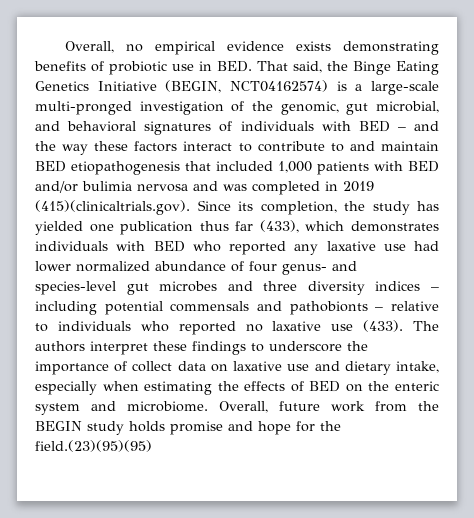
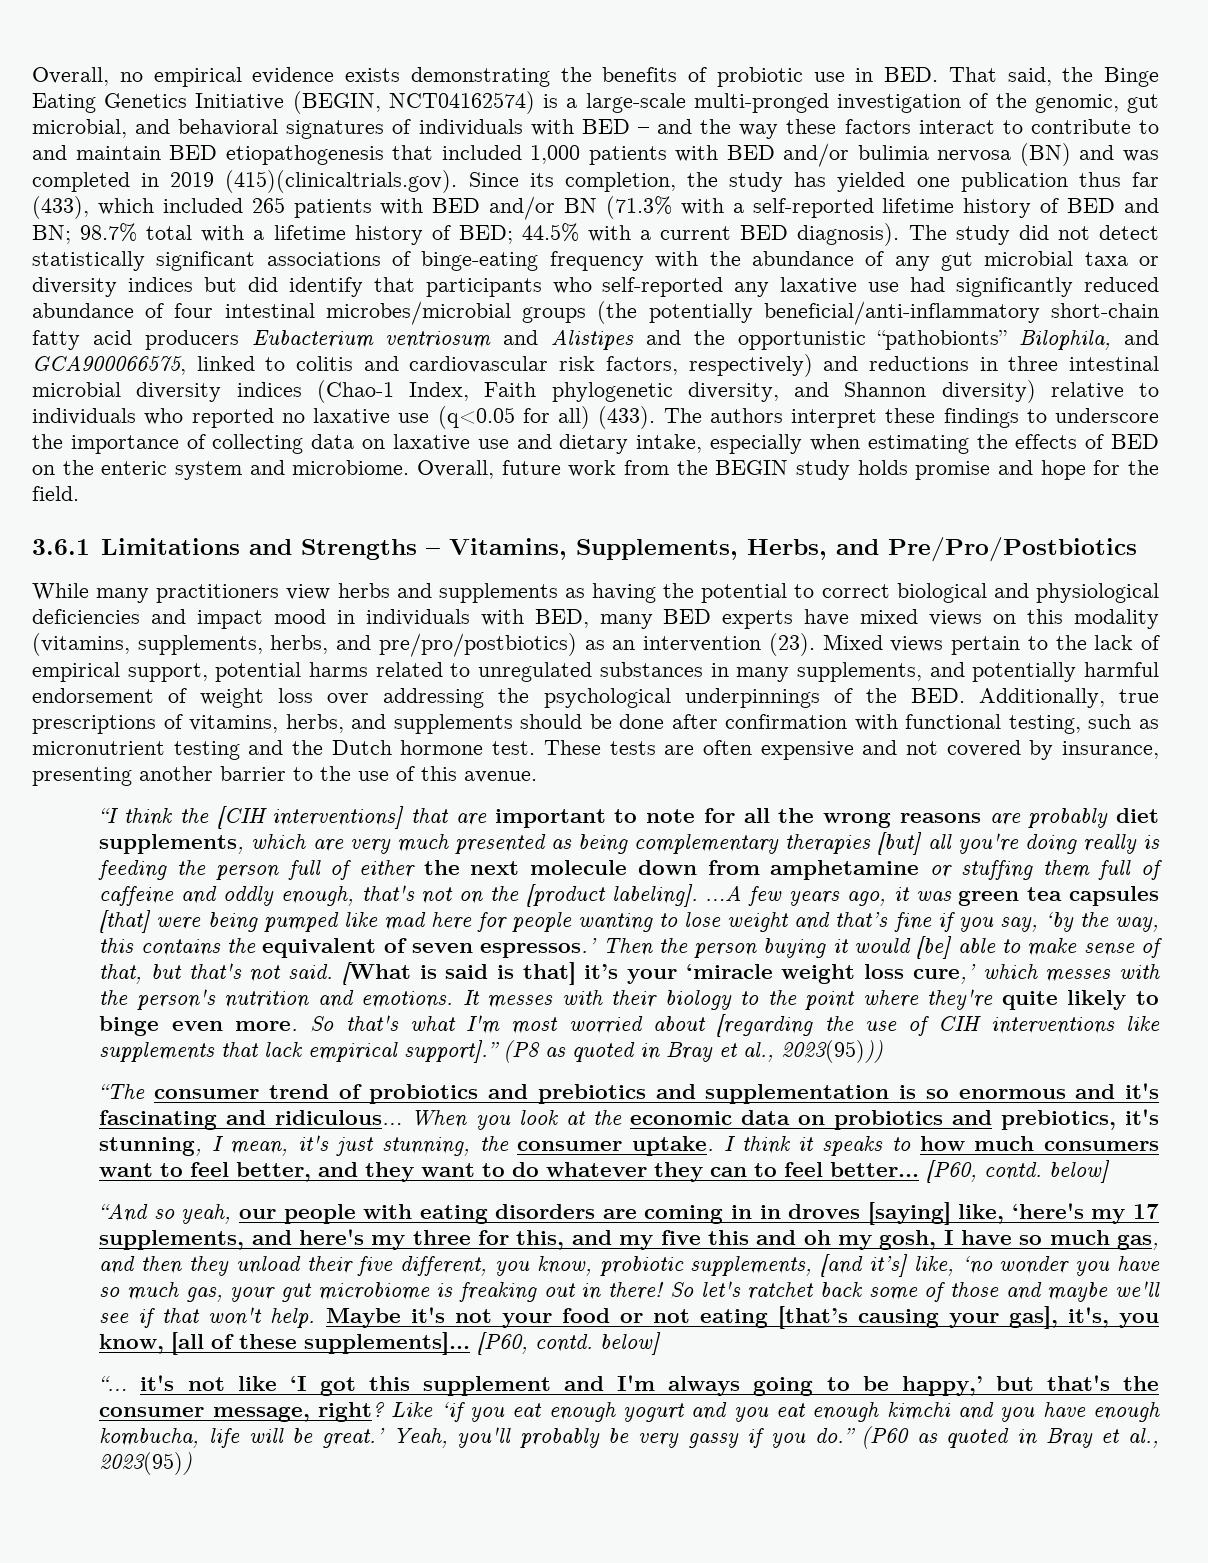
- Overall, no empirical evidence exists demonstrating benefits of probiotic use in BED. That said, the Binge Eating Genetics Initiative (BEGIN, NCT04162574) is a large-scale multi-pronged investigation of the genomic, gut microbial, and behavioral signatures of individuals with BED – and the way these factors interact to contribute to and maintain BED etiopathogenesis that included 1,000 patients with BED and/or bulimia nervosa and was completed in 2019 (415)(clinicaltrials.gov). Since its completion, the study has yielded one publication thus far (433), which demonstrates individuals with BED who reported any laxative use had lower normalized abundance of four genus- and species-level gut microbes and three diversity indices – including potential commensals and pathobionts – relative to individuals who reported no laxative use (433).
+ Overall, no empirical evidence exists demonstrating the benefits of probiotic use in BED. That said, the Binge Eating Genetics Initiative (BEGIN, NCT04162574) is a large-scale multi-pronged investigation of the genomic, gut microbial, and behavioral signatures of individuals with BED – and the way these factors interact to contribute to and maintain BED etiopathogenesis that included 1,000 patients with BED and/or bulimia nervosa (BN) and was completed in 2019 (415)(clinicaltrials.gov). Since its completion, the study has yielded one publication thus far (433), which included 265 patients with BED and/or BN (71.3% with a self-reported lifetime history of BED and BN; 98.7% total with a lifetime history of BED; 44.5% with a current BED diagnosis). The study did not detect statistically significant associations of binge-eating frequency with the abundance of any gut microbial taxa or diversity indices but did identify that participants who self-reported any laxative use had significantly reduced abundance of four intestinal microbes/microbial groups (the potentially beneficial/anti-inflammatory short-chain fatty acid producers Eubacterium ventriosum and Alistipes and the opportunistic “pathobionts” Bilophila, and GCA900066575, linked to colitis and cardiovascular risk factors, respectively) and reductions in three intestinal microbial diversity indices (Chao-1 Index, Faith phylogenetic diversity, and Shannon diversity) relative to individuals who reported no laxative use (q<0.05 for all) (433).
- The authors interpret these findings to underscore the importance of collect data on laxative use and dietary intake, especially when estimating the effects of BED on the enteric system and microbiome.
+ The authors interpret these findings to underscore the importance of collecting data on laxative use and dietary intake, especially when estimating the effects of BED on the enteric system and microbiome.
- Overall, future work from the BEGIN study holds promise and hope for the field.(23)(95)(95)
+ Overall, future work from the BEGIN study holds promise and hope for the field.
+ 3.6.1 Limitations and Strengths – Vitamins, Supplements, Herbs, and Pre/Pro/Postbiotics
+ While many practitioners view herbs and supplements as having the potential to correct biological and physiological deficiencies and impact mood in individuals with BED, many BED experts have mixed views on this modality (vitamins, supplements, herbs, and pre/pro/postbiotics) as an intervention (23). Mixed views pertain to the lack of empirical support, potential harms related to unregulated substances in many supplements, and potentially harmful endorsement of weight loss over addressing the psychological underpinnings of the BED. Additionally, true prescriptions of vitamins, herbs, and supplements should be done after confirmation with functional testing, such as micronutrient testing and the Dutch hormone test. These tests are often expensive and not covered by insurance, presenting another barrier to the use of this avenue.
+ “I think the [CIH interventions] that are important to note for all the wrong reasons are probably diet supplements, which are very much presented as being complementary therapies [but] all you're doing really is feeding the person full of either the next molecule down from amphetamine or stuffing them full of caffeine and oddly enough, that's not on the [product labeling]. …A few years ago, it was green tea capsules [that] were being pumped like mad here for people wanting to lose weight and that’s fine if you say, ‘by the way, this contains the equivalent of seven espressos.’ Then the person buying it would [be] able to make sense of that, but that's not said. [What is said is that] it’s your ‘miracle weight loss cure,’ which messes with the person's nutrition and emotions. It messes with their biology to the point where they're quite likely to binge even more. So that's what I'm most worried about [regarding the use of CIH interventions like supplements that lack empirical support].” (P8 as quoted in Bray et al., 2023(95)))
+ “The consumer trend of probiotics and prebiotics and supplementation is so enormous and it's fascinating and ridiculous… When you look at the economic data on probiotics and prebiotics, it's stunning, I mean, it's just stunning, the consumer uptake. I think it speaks to how much consumers want to feel better, and they want to do whatever they can to feel better... [P60, contd. below]
+ “And so yeah, our people with eating disorders are coming in in droves [saying] like, ‘here's my 17 supplements, and here's my three for this, and my five this and oh my gosh, I have so much gas, and then they unload their five different, you know, probiotic supplements, [and it’s] like, ‘no wonder you have so much gas, your gut microbiome is freaking out in there! So let's ratchet back some of those and maybe we'll see if that won't help. Maybe it's not your food or not eating [that’s causing your gas], it's, you know, [all of these supplements]... [P60, contd. below]
+ “… it's not like ‘I got this supplement and I'm always going to be happy,’ but that's the consumer message, right? Like ‘if you eat enough yogurt and you eat enough kimchi and you have enough kombucha, life will be great.’ Yeah, you'll probably be very gassy if you do.” (P60 as quoted in Bray et al., 2023(95))

